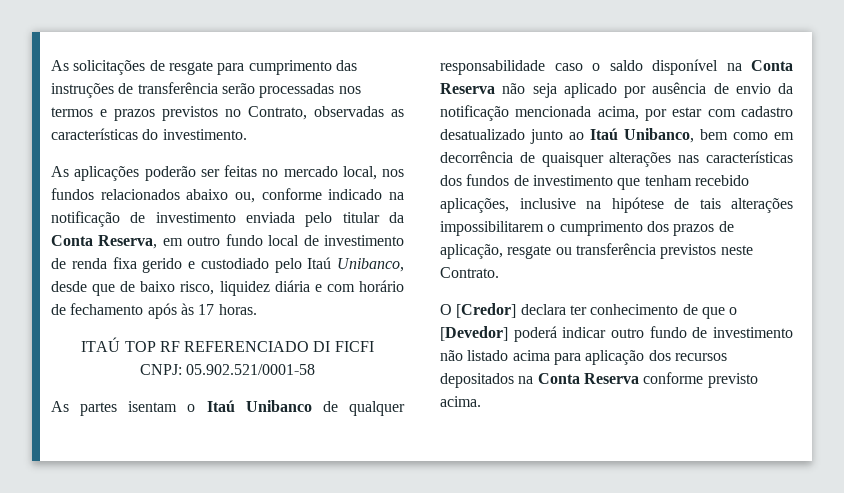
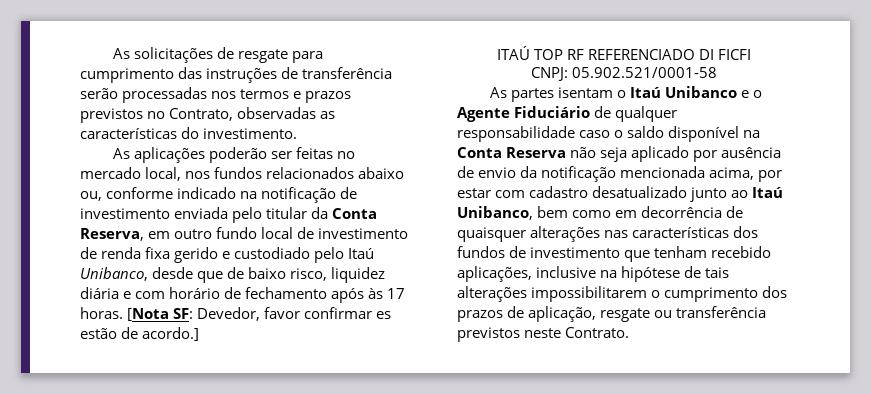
+ [Nota SF: Devedor, favor confirmar es estão de acordo.]
- As partes isentam o Itaú Unibanco de qualquer responsabilidade caso o saldo disponível na Conta Reserva não seja aplicado por ausência de envio da notificação mencionada acima, por estar com cadastro desatualizado junto ao Itaú Unibanco, bem como em decorrência de quaisquer alterações nas características dos fundos de investimento que tenham recebido aplicações, inclusive na hipótese de tais alterações impossibilitarem o cumprimento dos prazos de aplicação, resgate ou transferência previstos neste Contrato.
+ As partes isentam o Itaú Unibanco e o Agente Fiduciário de qualquer responsabilidade caso o saldo disponível na Conta Reserva não seja aplicado por ausência de envio da notificação mencionada acima, por estar com cadastro desatualizado junto ao Itaú Unibanco, bem como em decorrência de quaisquer alterações nas características dos fundos de investimento que tenham recebido aplicações, inclusive na hipótese de tais alterações impossibilitarem o cumprimento dos prazos de aplicação, resgate ou transferência previstos neste Contrato.
- O [Credor] declara ter conhecimento de que o [Devedor] poderá indicar outro fundo de investimento não listado acima para aplicação dos recursos depositados na Conta Reserva conforme previsto acima.

